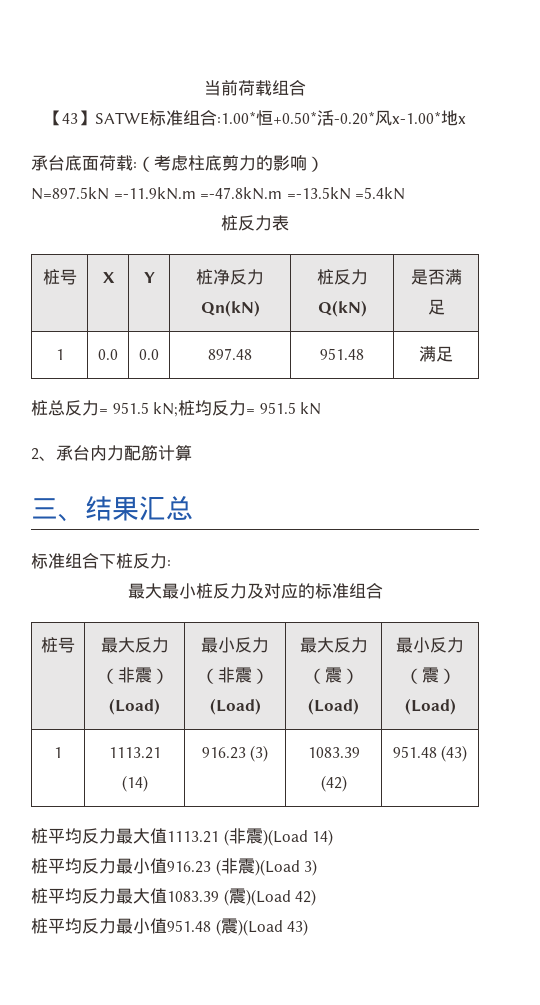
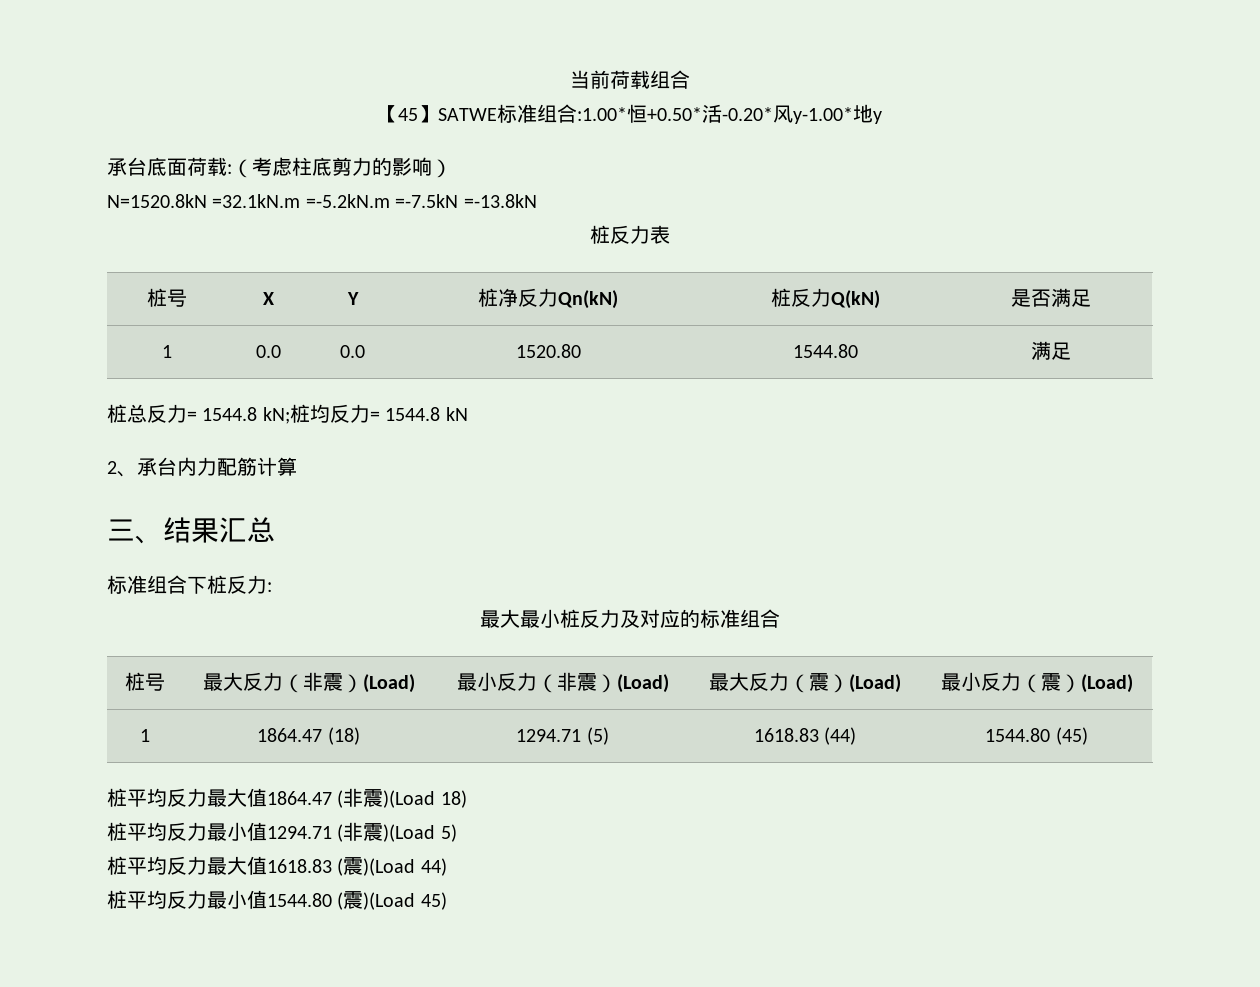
- 【43】SATWE标准组合:1.00*恒+0.50*活-0.20*风x-1.00*地x
+ 【45】SATWE标准组合:1.00*恒+0.50*活-0.20*风y-1.00*地y
- N=897.5kN =-11.9kN.m =-47.8kN.m =-13.5kN =5.4kN
+ N=1520.8kN =32.1kN.m =-5.2kN.m =-7.5kN =-13.8kN
- 1 | 0.0 | 0.0 | 897.48 | 951.48 | 满足
+ 1 | 0.0 | 0.0 | 1520.80 | 1544.80 | 满足
- 桩总反力= 951.5 kN;桩均反力= 951.5 kN
+ 桩总反力= 1544.8 kN;桩均反力= 1544.8 kN
- 1 | 1113.21 (14) | 916.23 (3) | 1083.39 (42) | 951.48 (43)
- 桩平均反力最大值1113.21 (非震)(Load 14)
- 桩平均反力最小值916.23 (非震)(Load 3)
- 桩平均反力最大值1083.39 (震)(Load 42)
- 桩平均反力最小值951.48 (震)(Load 43)
+ 1 | 1864.47 (18) | 1294.71 (5) | 1618.83 (44) | 1544.80 (45)
+ 桩平均反力最大值1864.47 (非震)(Load 18)
+ 桩平均反力最小值1294.71 (非震)(Load 5)
+ 桩平均反力最大值1618.83 (震)(Load 44)
+ 桩平均反力最小值1544.80 (震)(Load 45)

